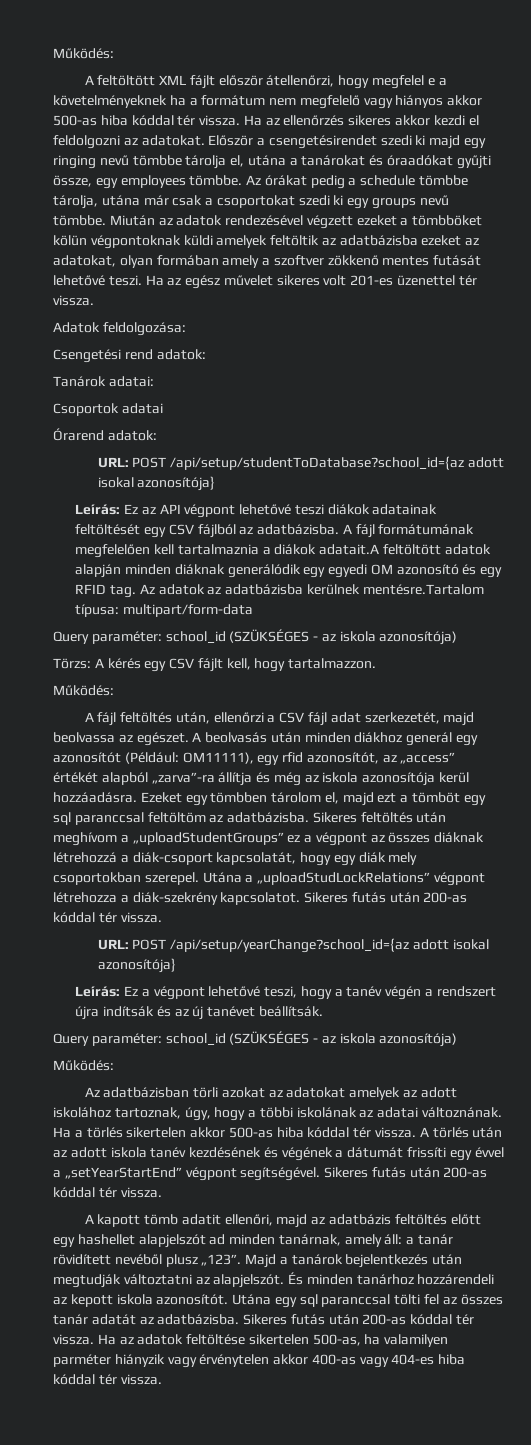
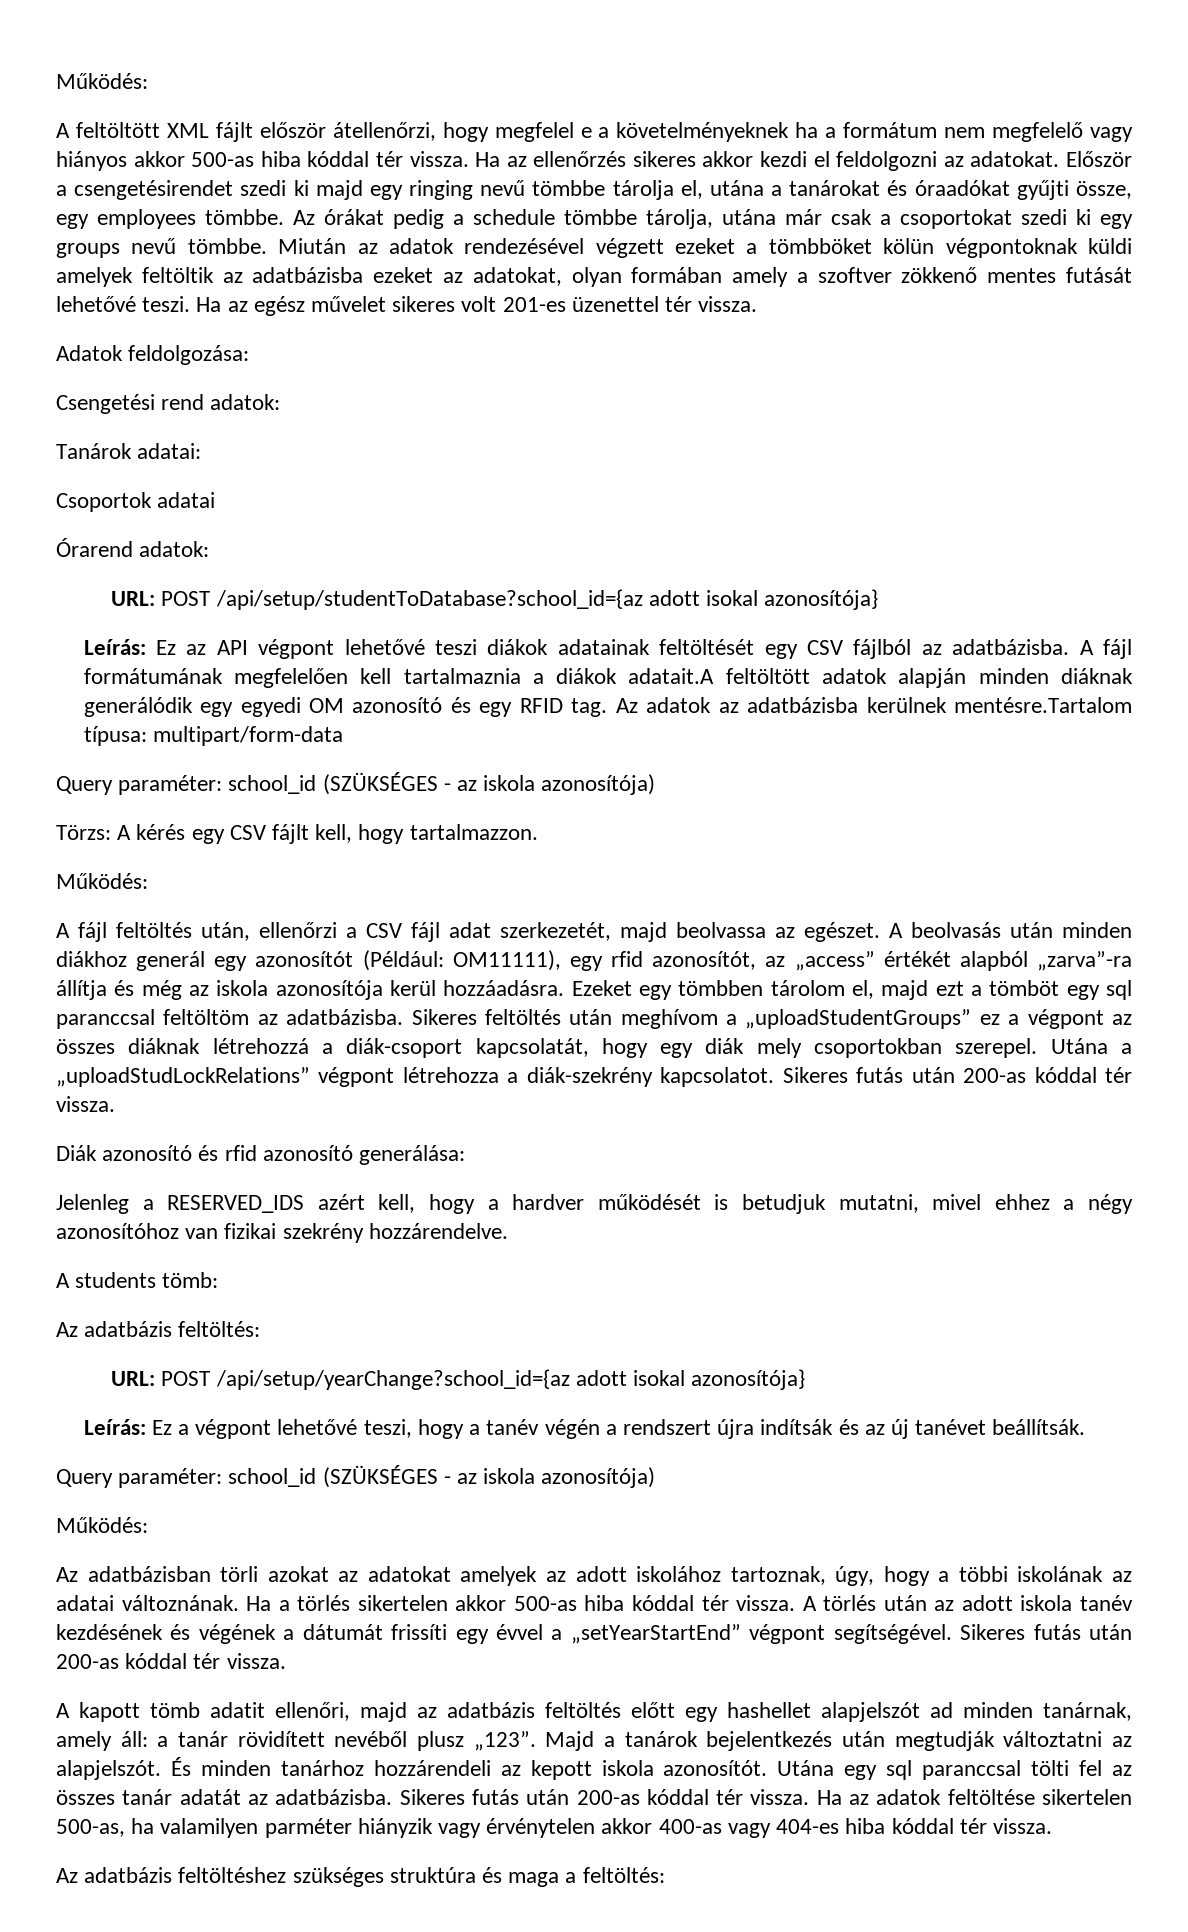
+ Diák azonosító és rfid azonosító generálása:
+ Jelenleg a RESERVED_IDS azért kell, hogy a hardver működését is betudjuk mutatni, mivel ehhez a négy azonosítóhoz van fizikai szekrény hozzárendelve.
+ A students tömb:
+ Az adatbázis feltöltés:
+ Az adatbázis feltöltéshez szükséges struktúra és maga a feltöltés:

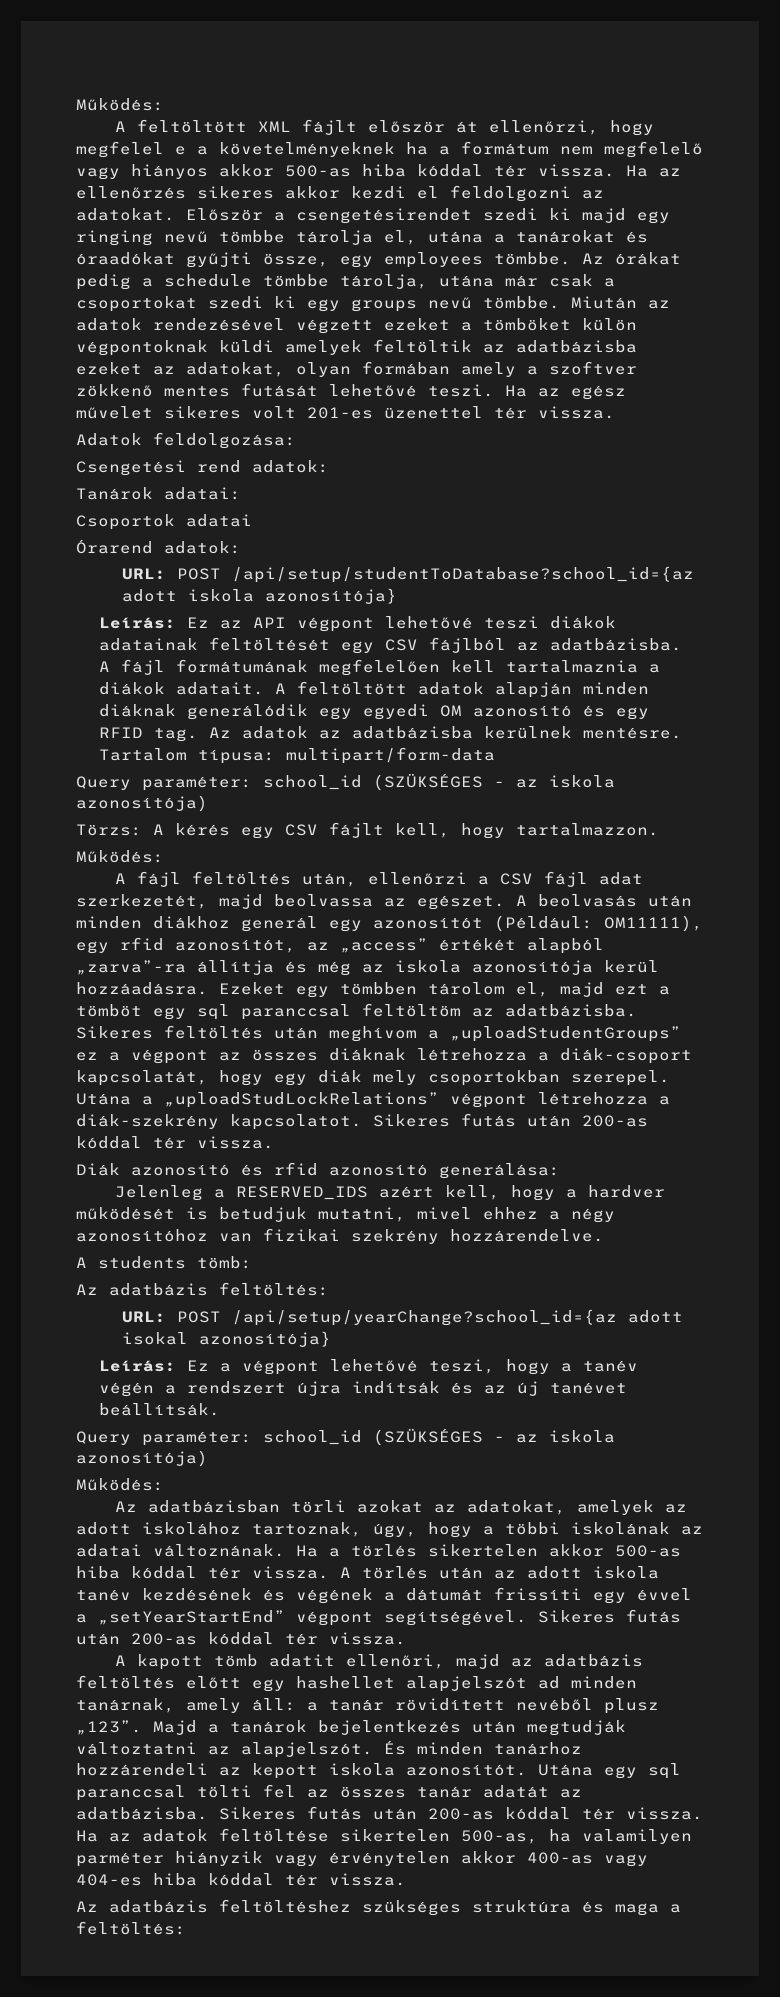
- A feltöltött XML fájlt először átellenőrzi, hogy megfelel e a követelményeknek ha a formátum nem megfelelő vagy hiányos akkor 500-as hiba kóddal tér vissza.
+ A feltöltött XML fájlt először át ellenőrzi, hogy megfelel e a követelményeknek ha a formátum nem megfelelő vagy hiányos akkor 500-as hiba kóddal tér vissza.
- Miután az adatok rendezésével végzett ezeket a tömbböket kölün végpontoknak küldi amelyek feltöltik az adatbázisba ezeket az adatokat, olyan formában amely a szoftver zökkenő mentes futását lehetővé teszi.
+ Miután az adatok rendezésével végzett ezeket a tömböket külön végpontoknak küldi amelyek feltöltik az adatbázisba ezeket az adatokat, olyan formában amely a szoftver zökkenő mentes futását lehetővé teszi.
- URL: POST /api/setup/studentToDatabase?school_id={az adott isokal azonosítója}
+ URL: POST /api/setup/studentToDatabase?school_id={az adott iskola azonosítója}
- A fájl formátumának megfelelően kell tartalmaznia a diákok adatait.A feltöltött adatok alapján minden diáknak generálódik egy egyedi OM azonosító és egy RFID tag.
+ A fájl formátumának megfelelően kell tartalmaznia a diákok adatait. A feltöltött adatok alapján minden diáknak generálódik egy egyedi OM azonosító és egy RFID tag.
- Az adatok az adatbázisba kerülnek mentésre.Tartalom típusa: multipart/form-data
+ Az adatok az adatbázisba kerülnek mentésre. Tartalom típusa: multipart/form-data
- Sikeres feltöltés után meghívom a „uploadStudentGroups” ez a végpont az összes diáknak létrehozzá a diák-csoport kapcsolatát, hogy egy diák mely csoportokban szerepel.
+ Sikeres feltöltés után meghívom a „uploadStudentGroups” ez a végpont az összes diáknak létrehozza a diák-csoport kapcsolatát, hogy egy diák mely csoportokban szerepel.
- Az adatbázisban törli azokat az adatokat amelyek az adott iskolához tartoznak, úgy, hogy a többi iskolának az adatai változnának.
+ Az adatbázisban törli azokat az adatokat, amelyek az adott iskolához tartoznak, úgy, hogy a többi iskolának az adatai változnának.

